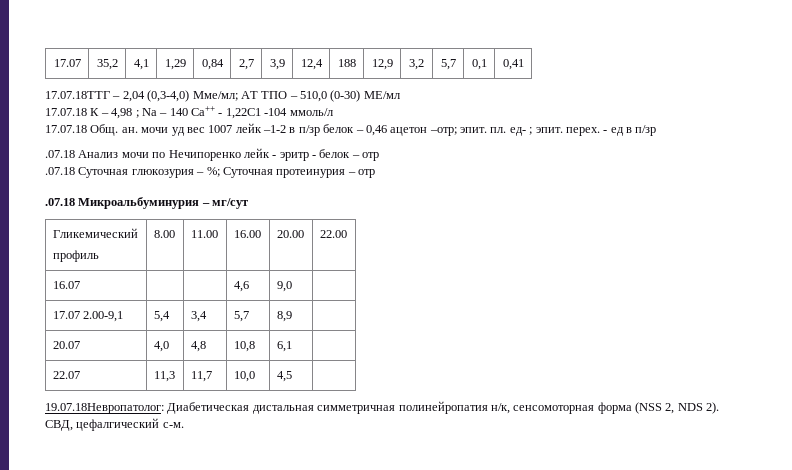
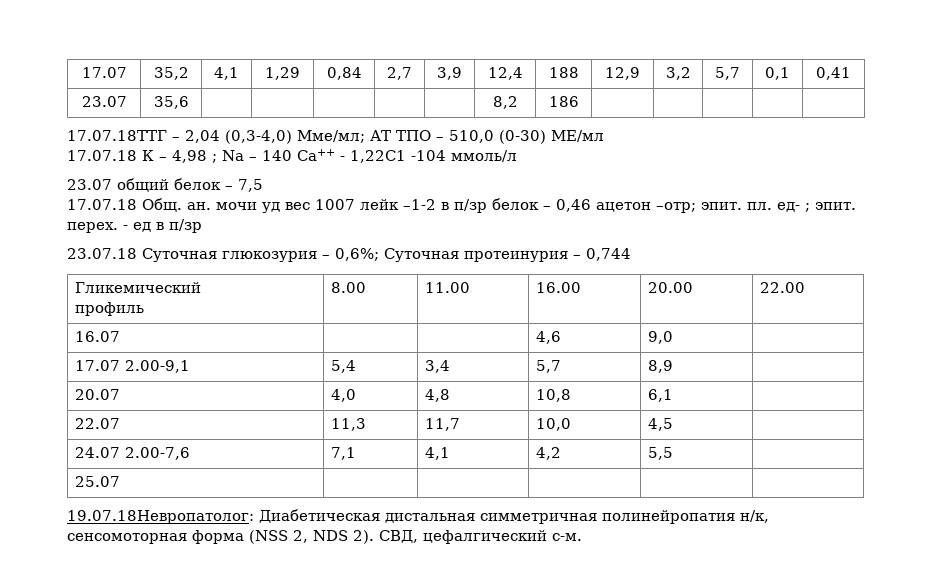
+ 23.07 | 35,6 | | | | | | 8,2 | 186 | | | | |
+ 23.07 общий белок – 7,5
- .07.18 Анализ мочи по Нечипоренко лейк - эритр - белок – отр
- .07.18 Суточная глюкозурия – %; Суточная протеинурия – отр
- .07.18 Микроальбуминурия – мг/сут
+ 23.07.18 Суточная глюкозурия – 0,6%; Суточная протеинурия – 0,744
+ 24.07 2.00-7,6 | 7,1 | 4,1 | 4,2 | 5,5 |
+ 25.07 | | | | |

